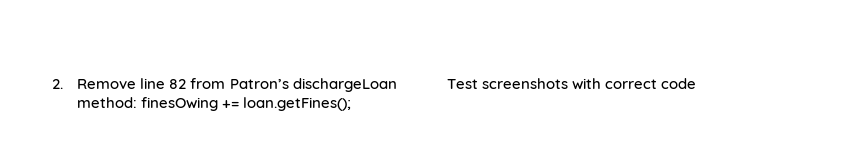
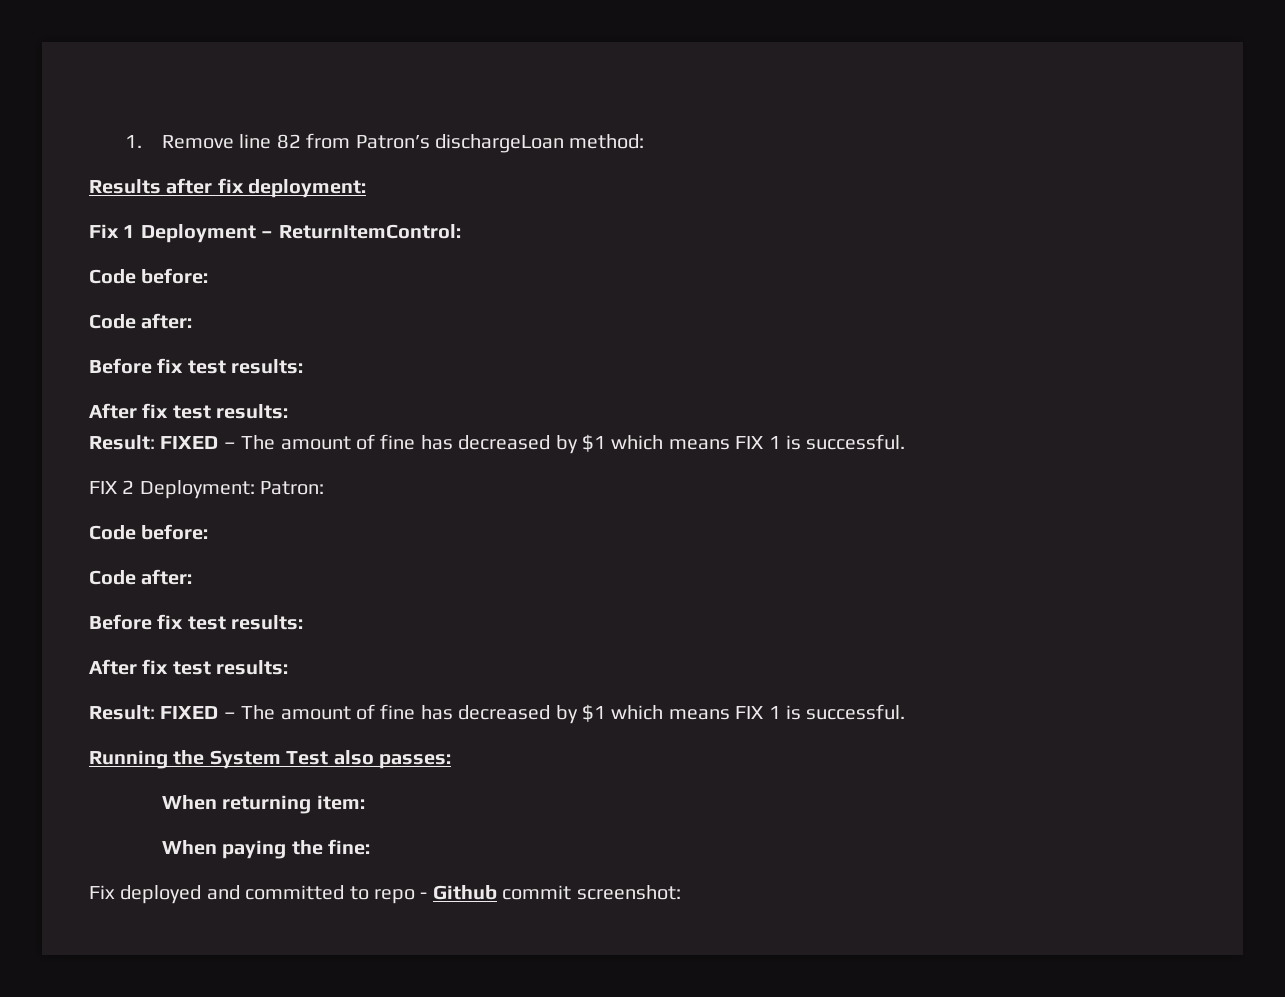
- 2. Remove line 82 from Patron’s dischargeLoan method: finesOwing += loan.getFines();
- Test screenshots with correct code
+ 1. Remove line 82 from Patron’s dischargeLoan method:
+ Results after fix deployment:
+ Fix 1 Deployment – ReturnItemControl:
+ Code before:
+ Code after:
+ Before fix test results:
+ After fix test results:
+ Result: FIXED – The amount of fine has decreased by $1 which means FIX 1 is successful.
+ FIX 2 Deployment: Patron:
+ Code before:
+ Code after:
+ Before fix test results:
+ After fix test results:
+ Result: FIXED – The amount of fine has decreased by $1 which means FIX 1 is successful.
+ Running the System Test also passes:
+ When returning item:
+ When paying the fine:
+ Fix deployed and committed to repo - Github commit screenshot:

